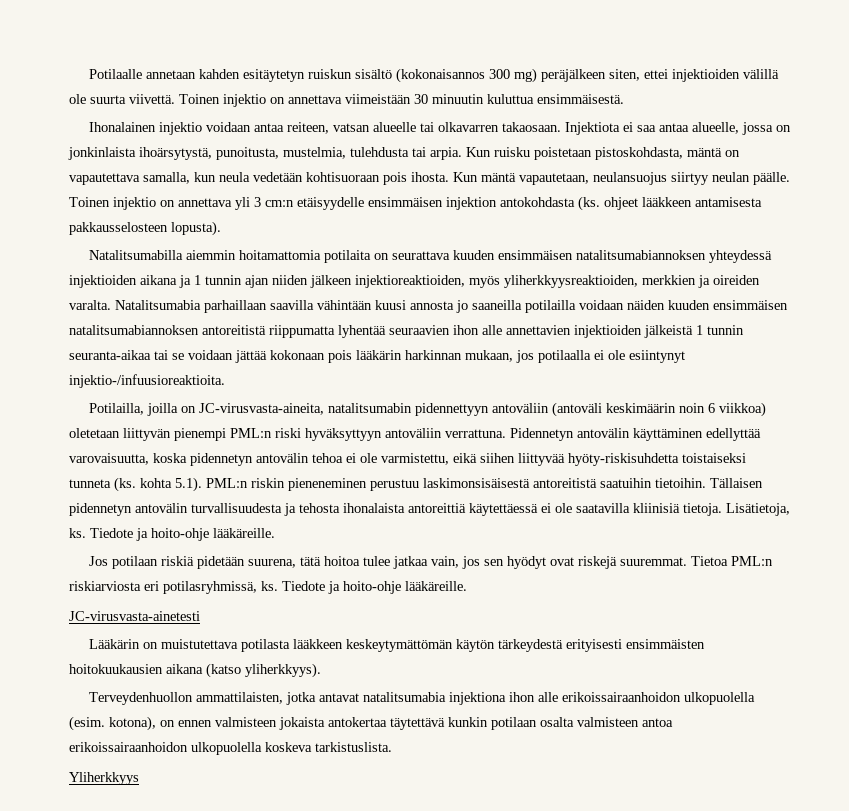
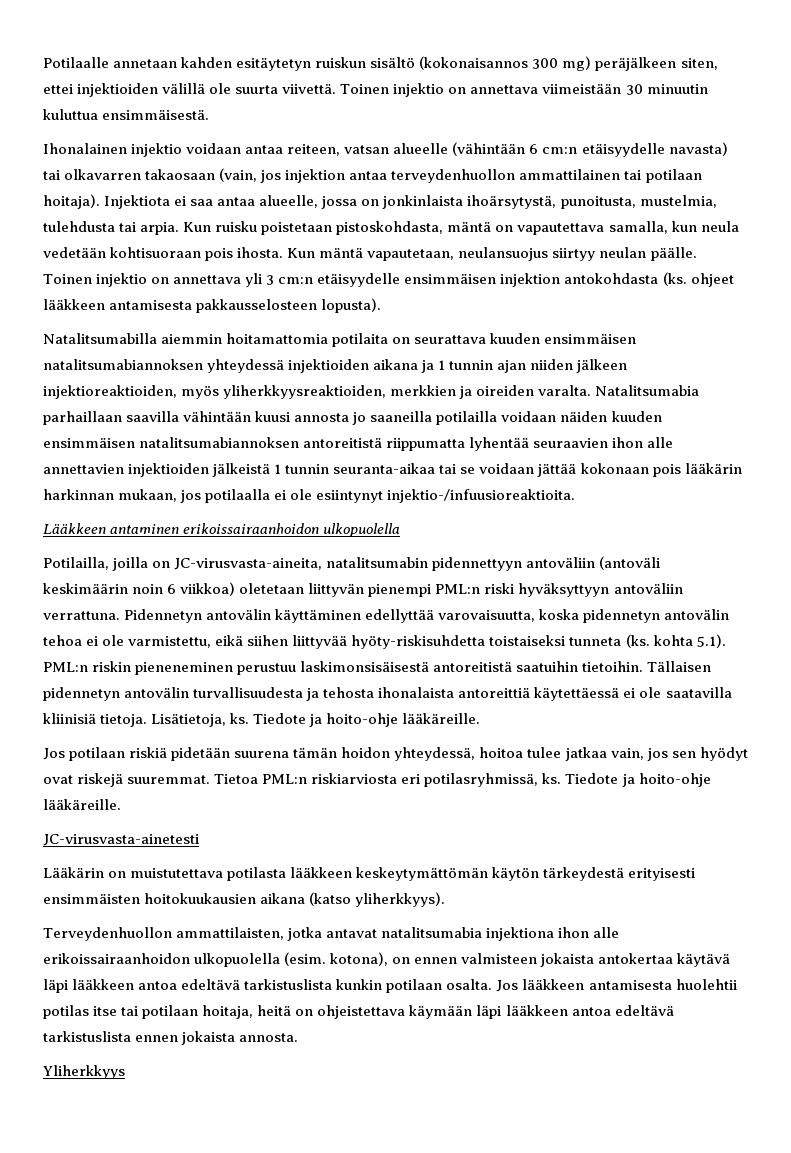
- Ihonalainen injektio voidaan antaa reiteen, vatsan alueelle tai olkavarren takaosaan.
+ Ihonalainen injektio voidaan antaa reiteen, vatsan alueelle (vähintään 6 cm:n etäisyydelle navasta) tai olkavarren takaosaan (vain, jos injektion antaa terveydenhuollon ammattilainen tai potilaan hoitaja).
+ Lääkkeen antaminen erikoissairaanhoidon ulkopuolella
- Jos potilaan riskiä pidetään suurena, tätä hoitoa tulee jatkaa vain, jos sen hyödyt ovat riskejä suuremmat.
+ Jos potilaan riskiä pidetään suurena tämän hoidon yhteydessä, hoitoa tulee jatkaa vain, jos sen hyödyt ovat riskejä suuremmat.
- Terveydenhuollon ammattilaisten, jotka antavat natalitsumabia injektiona ihon alle erikoissairaanhoidon ulkopuolella (esim. kotona), on ennen valmisteen jokaista antokertaa täytettävä kunkin potilaan osalta valmisteen antoa erikoissairaanhoidon ulkopuolella koskeva tarkistuslista.
+ Terveydenhuollon ammattilaisten, jotka antavat natalitsumabia injektiona ihon alle erikoissairaanhoidon ulkopuolella (esim. kotona), on ennen valmisteen jokaista antokertaa käytävä läpi lääkkeen antoa edeltävä tarkistuslista kunkin potilaan osalta. Jos lääkkeen antamisesta huolehtii potilas itse tai potilaan hoitaja, heitä on ohjeistettava käymään läpi lääkkeen antoa edeltävä tarkistuslista ennen jokaista annosta.

